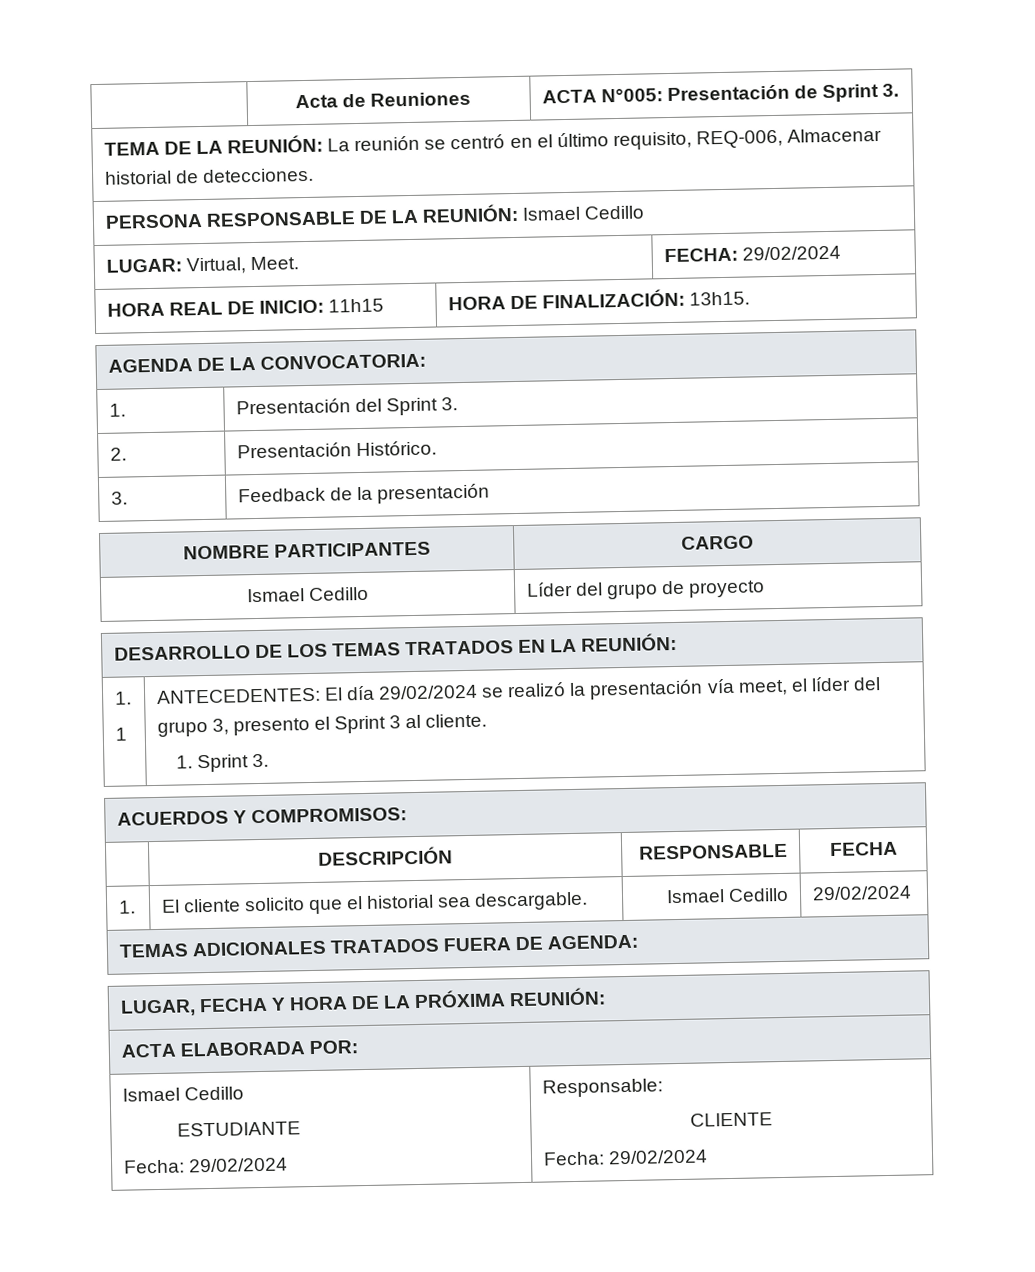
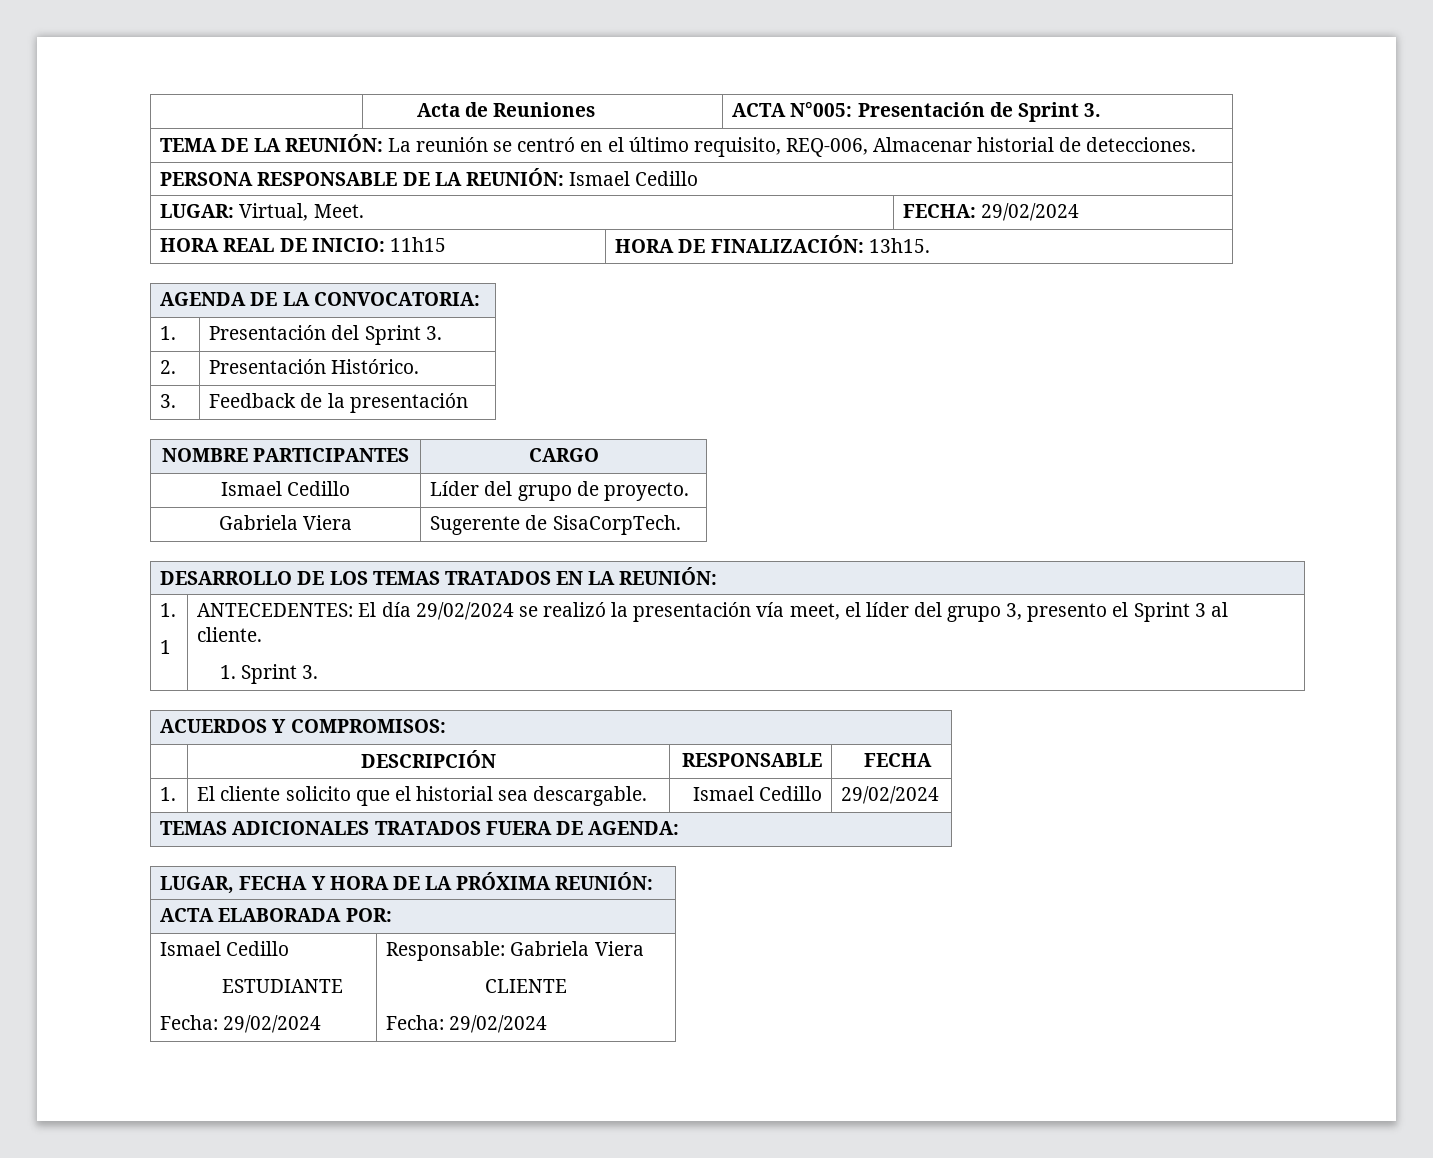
- Ismael Cedillo | Líder del grupo de proyecto
+ Ismael Cedillo | Líder del grupo de proyecto.
+ Gabriela Viera | Sugerente de SisaCorpTech.
  ACTA ELABORADA POR:
  Ismael Cedillo
  ESTUDIANTE
- Fecha: 29/02/2024 | Responsable:
+ Fecha: 29/02/2024 | Responsable: Gabriela Viera

